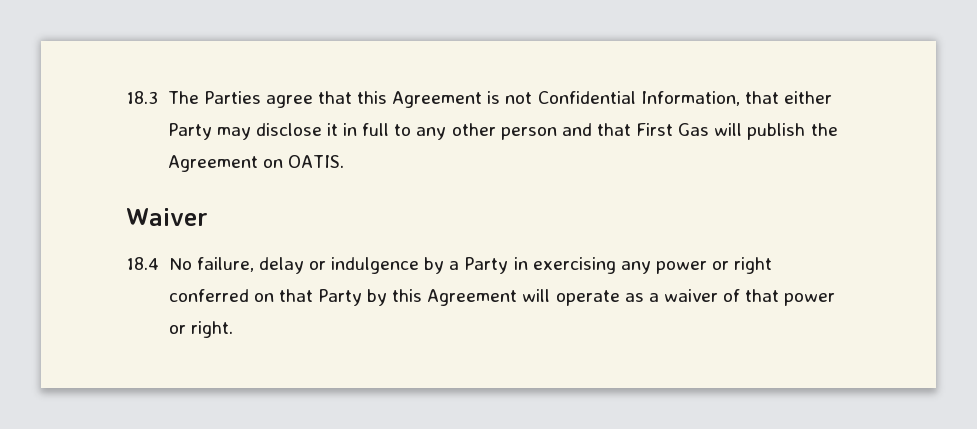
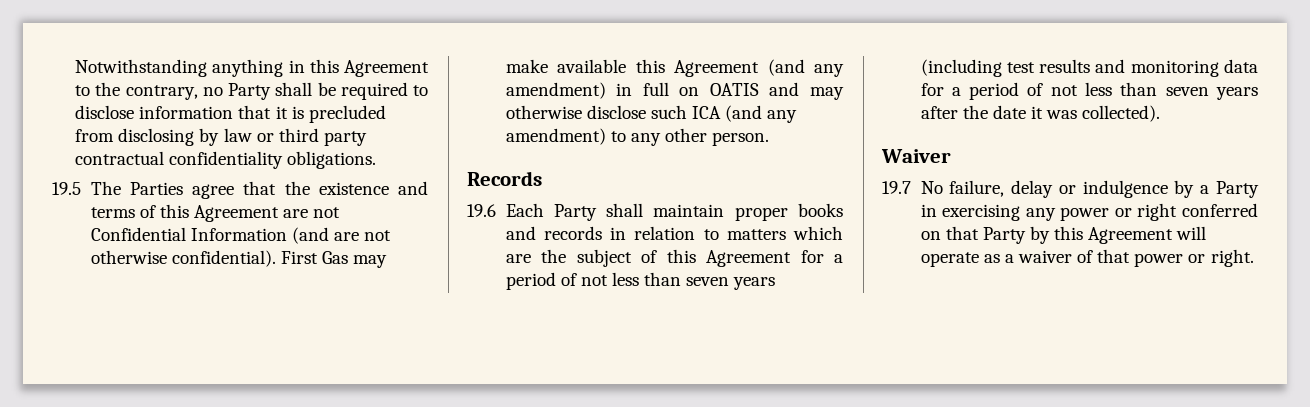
- 18.3 The Parties agree that this Agreement is not Confidential Information, that either Party may disclose it in full to any other person and that First Gas will publish the Agreement on OATIS.
+ Notwithstanding anything in this Agreement to the contrary, no Party shall be required to disclose information that it is precluded from disclosing by law or third party contractual confidentiality obligations.
+ 19.5 The Parties agree that the existence and terms of this Agreement are not Confidential Information (and are not otherwise confidential). First Gas may make available this Agreement (and any amendment) in full on OATIS and may otherwise disclose such ICA (and any amendment) to any other person.
+ Records
+ 19.6 Each Party shall maintain proper books and records in relation to matters which are the subject of this Agreement for a period of not less than seven years (including test results and monitoring data for a period of not less than seven years after the date it was collected).
- 18.4 No failure, delay or indulgence by a Party in exercising any power or right conferred on that Party by this Agreement will operate as a waiver of that power or right.
+ 19.7 No failure, delay or indulgence by a Party in exercising any power or right conferred on that Party by this Agreement will operate as a waiver of that power or right.

